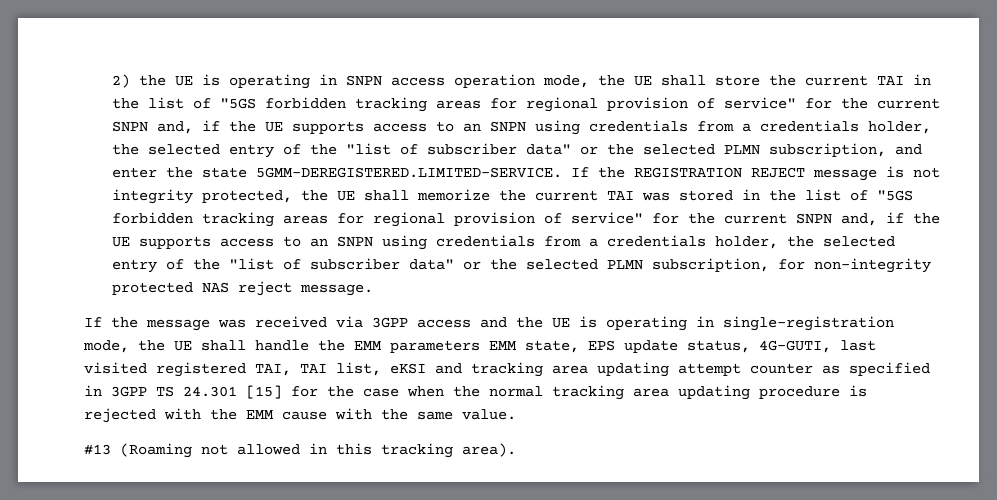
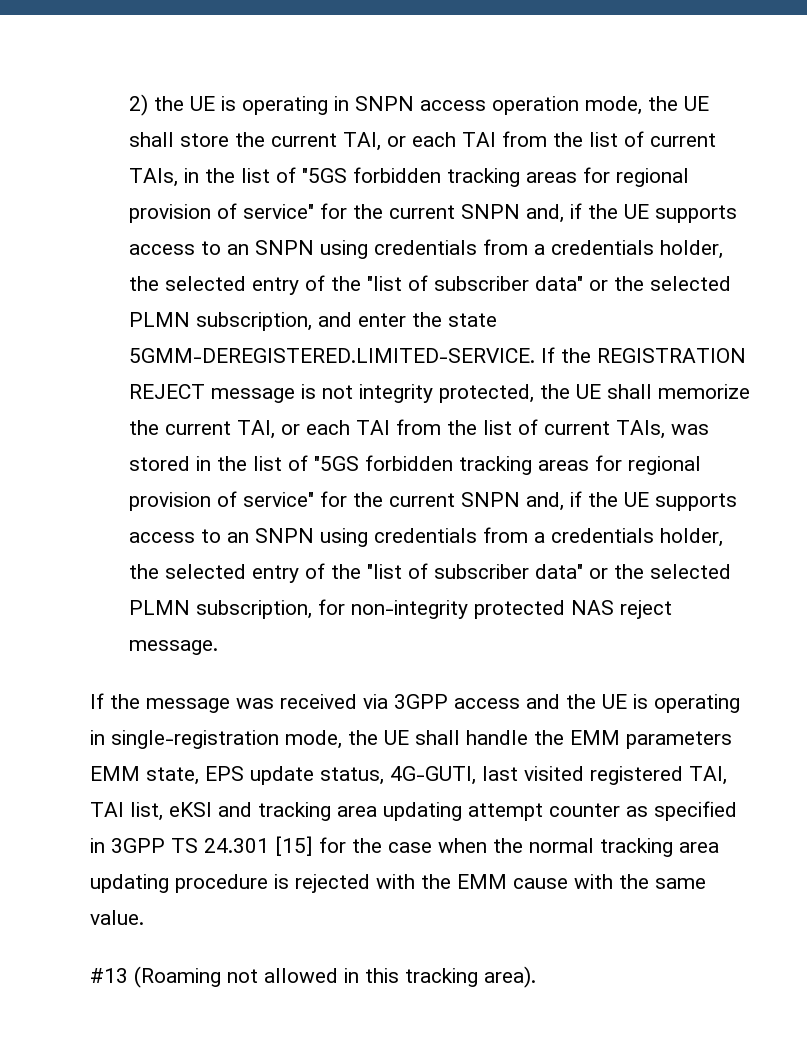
- 2) the UE is operating in SNPN access operation mode, the UE shall store the current TAI in the list of "5GS forbidden tracking areas for regional provision of service" for the current SNPN and, if the UE supports access to an SNPN using credentials from a credentials holder, the selected entry of the "list of subscriber data" or the selected PLMN subscription, and enter the state 5GMM-DEREGISTERED.LIMITED-SERVICE. If the REGISTRATION REJECT message is not integrity protected, the UE shall memorize the current TAI was stored in the list of "5GS forbidden tracking areas for regional provision of service" for the current SNPN and, if the UE supports access to an SNPN using credentials from a credentials holder, the selected entry of the "list of subscriber data" or the selected PLMN subscription, for non-integrity protected NAS reject message.
+ 2) the UE is operating in SNPN access operation mode, the UE shall store the current TAI, or each TAI from the list of current TAIs, in the list of "5GS forbidden tracking areas for regional provision of service" for the current SNPN and, if the UE supports access to an SNPN using credentials from a credentials holder, the selected entry of the "list of subscriber data" or the selected PLMN subscription, and enter the state 5GMM-DEREGISTERED.LIMITED-SERVICE. If the REGISTRATION REJECT message is not integrity protected, the UE shall memorize the current TAI, or each TAI from the list of current TAIs, was stored in the list of "5GS forbidden tracking areas for regional provision of service" for the current SNPN and, if the UE supports access to an SNPN using credentials from a credentials holder, the selected entry of the "list of subscriber data" or the selected PLMN subscription, for non-integrity protected NAS reject message.

